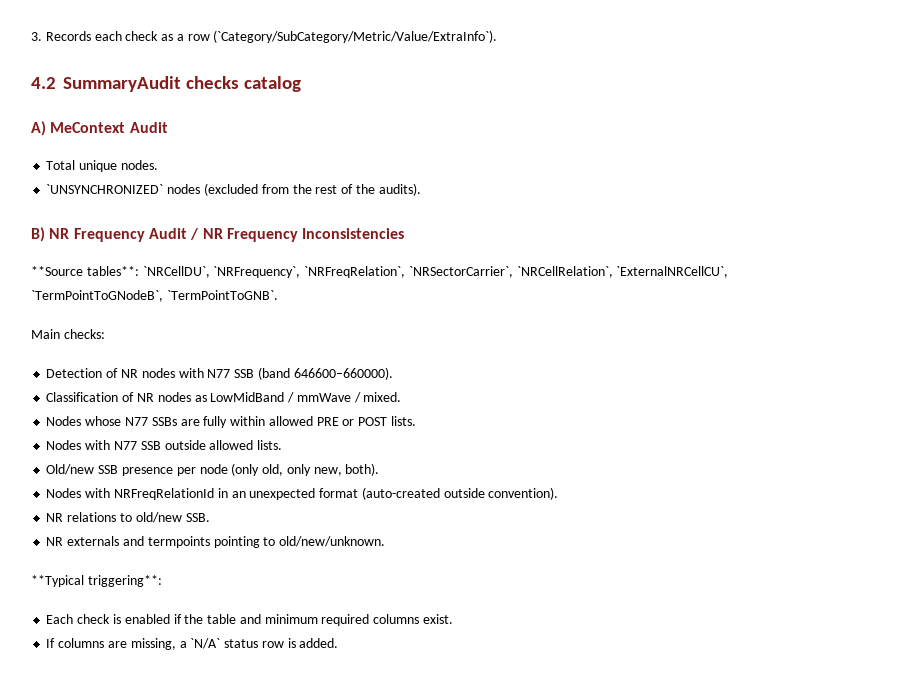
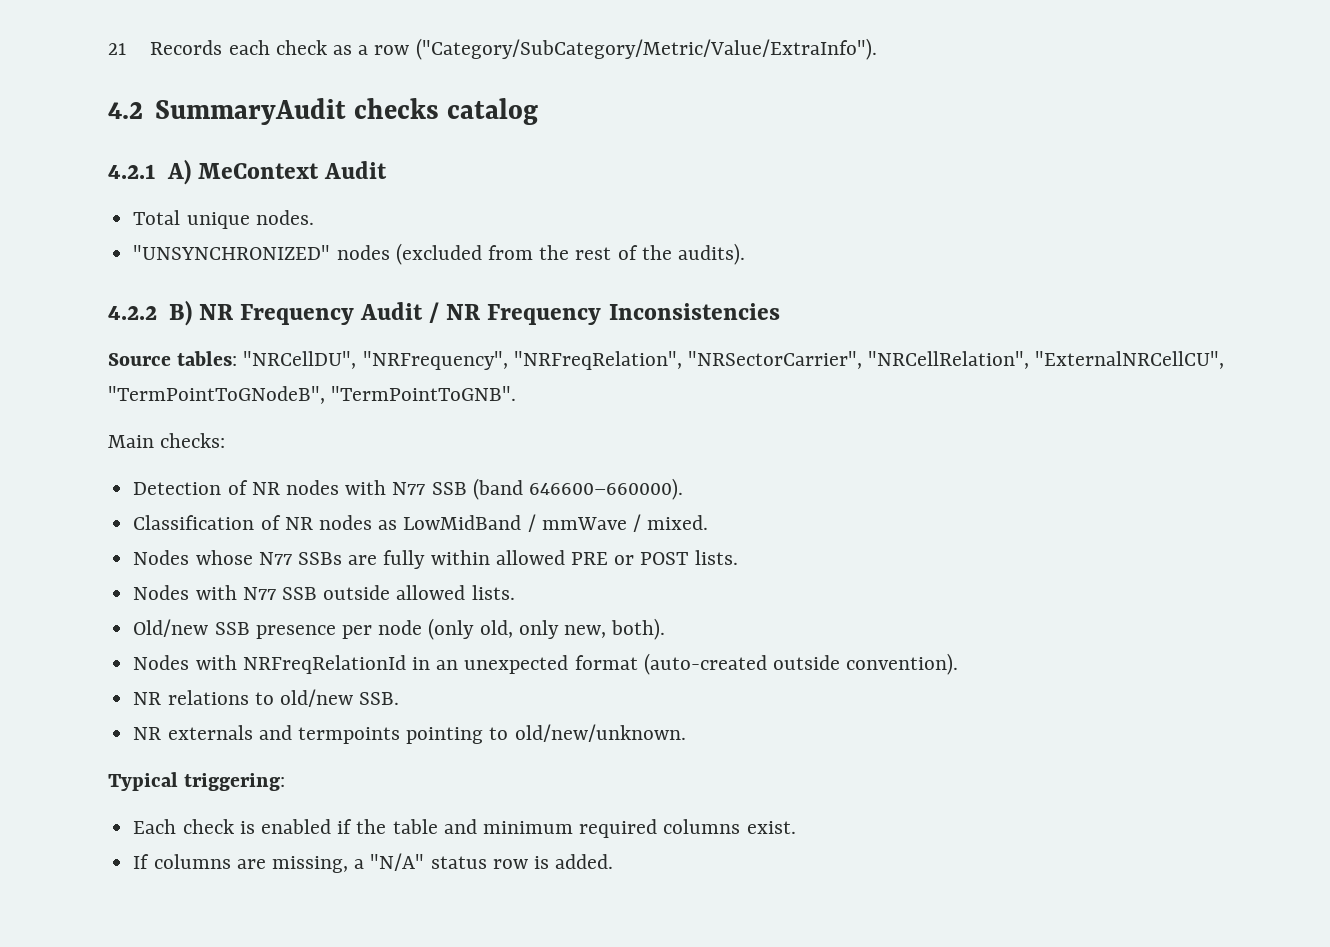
- 3. Records each check as a row (`Category/SubCategory/Metric/Value/ExtraInfo`).
+ 21 Records each check as a row ("Category/SubCategory/Metric/Value/ExtraInfo").
- A) MeContext Audit
+ 4.2.1 A) MeContext Audit
- `UNSYNCHRONIZED` nodes (excluded from the rest of the audits).
+ "UNSYNCHRONIZED" nodes (excluded from the rest of the audits).
- B) NR Frequency Audit / NR Frequency Inconsistencies
+ 4.2.2 B) NR Frequency Audit / NR Frequency Inconsistencies
- **Source tables**: `NRCellDU`, `NRFrequency`, `NRFreqRelation`, `NRSectorCarrier`, `NRCellRelation`, `ExternalNRCellCU`, `TermPointToGNodeB`, `TermPointToGNB`.
+ Source tables: "NRCellDU", "NRFrequency", "NRFreqRelation", "NRSectorCarrier", "NRCellRelation", "ExternalNRCellCU", "TermPointToGNodeB", "TermPointToGNB".
- **Typical triggering**:
+ Typical triggering:
- If columns are missing, a `N/A` status row is added.
+ If columns are missing, a "N/A" status row is added.

